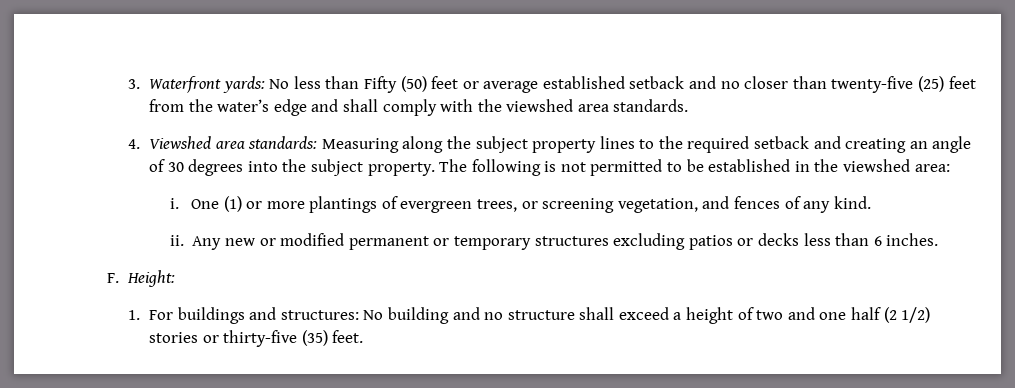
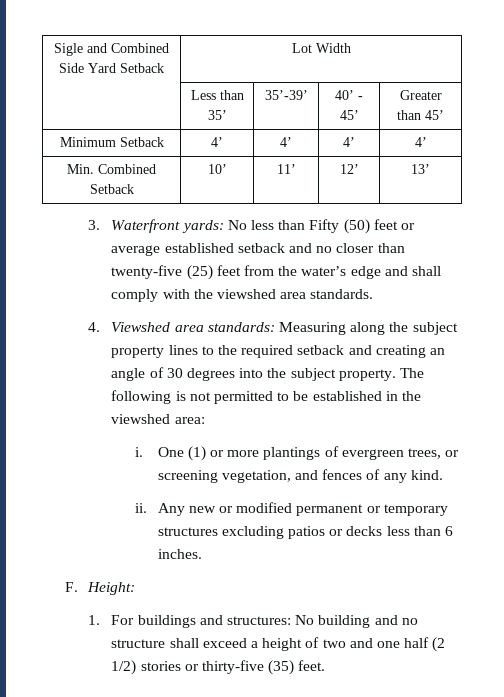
+ Sigle and Combined Side Yard Setback | Lot Width
+ | Less than 35’ | 35’-39’ | 40’ - 45’ | Greater than 45’
+ Minimum Setback | 4’ | 4’ | 4’ | 4’
+ Min. Combined Setback | 10’ | 11’ | 12’ | 13’

